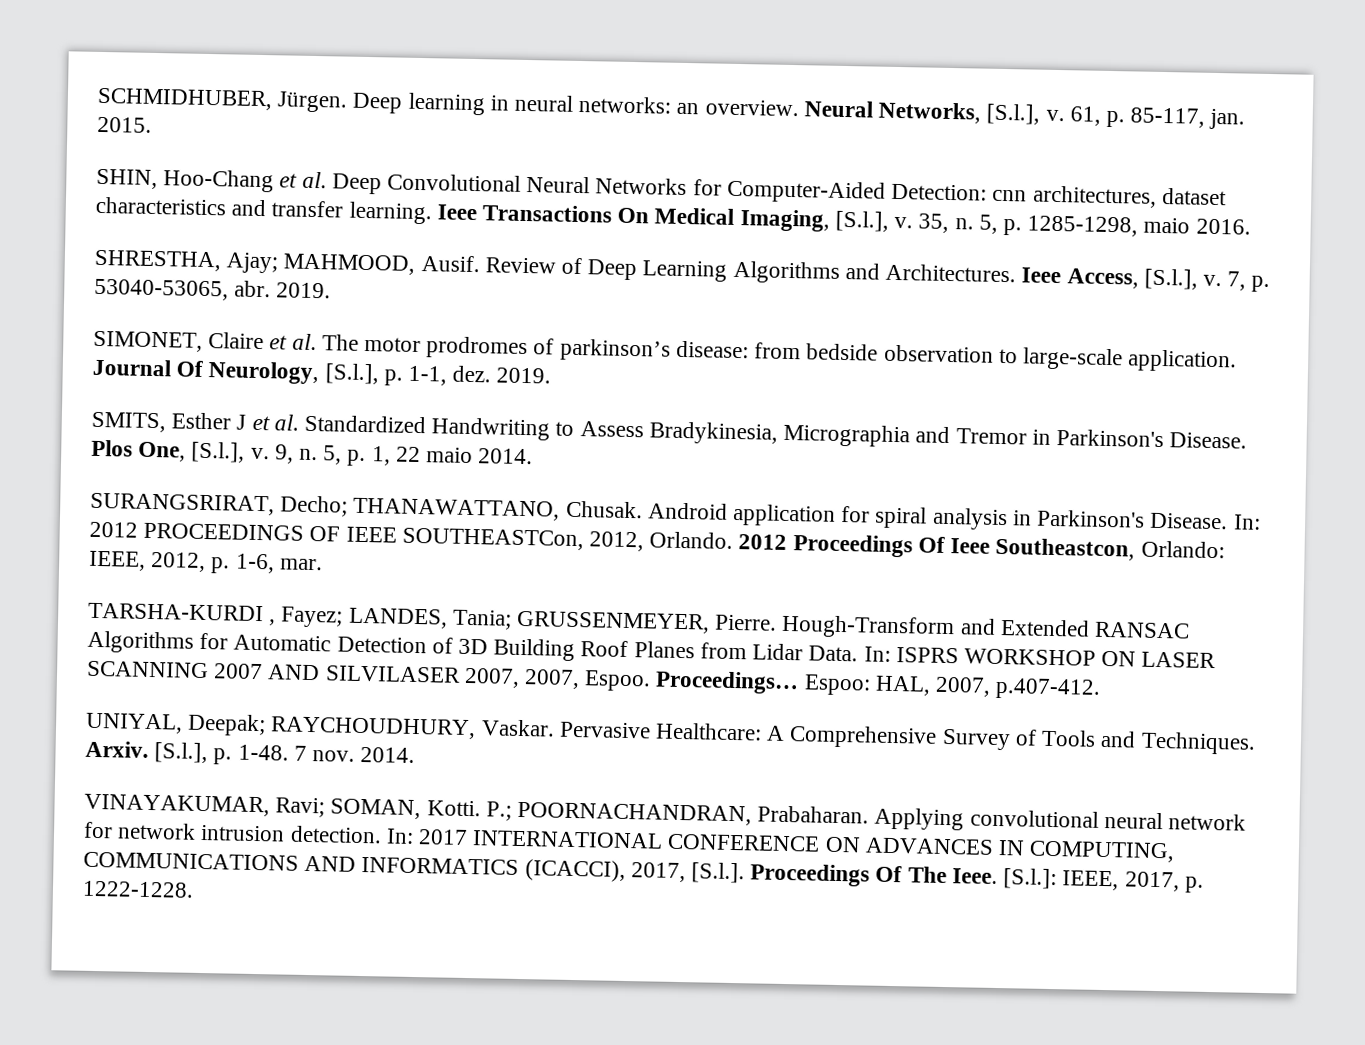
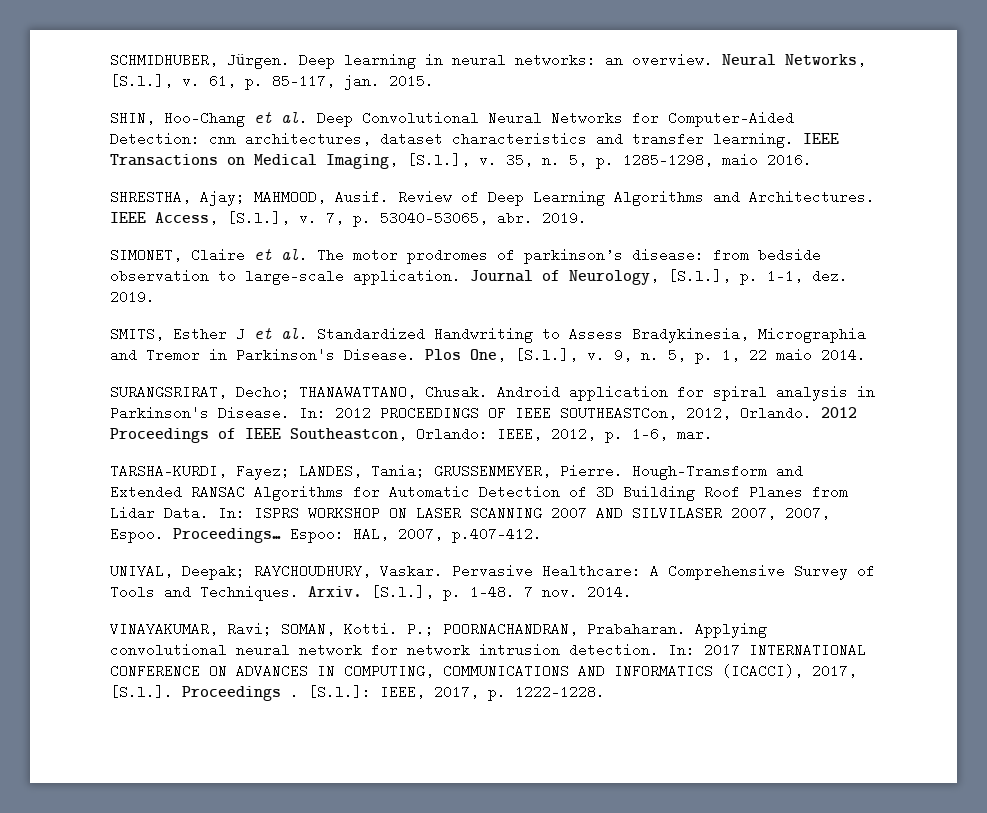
- Ieee Transactions On Medical Imaging, [S.l.], v.
+ IEEE Transactions on Medical Imaging, [S.l.], v.
- Ieee Access, [S.l.], v.
+ IEEE Access, [S.l.], v.
- Journal Of Neurology, [S.l.], p. 1-1, dez.
+ Journal of Neurology, [S.l.], p. 1-1, dez.
- 2012 Proceedings Of Ieee Southeastcon, Orlando: IEEE, 2012, p. 1-6, mar.
+ 2012 Proceedings of IEEE Southeastcon, Orlando: IEEE, 2012, p. 1-6, mar.
- TARSHA-KURDI , Fayez; LANDES, Tania; GRUSSENMEYER, Pierre.
+ TARSHA-KURDI, Fayez; LANDES, Tania; GRUSSENMEYER, Pierre.
- In: 2017 INTERNATIONAL CONFERENCE ON ADVANCES IN COMPUTING, COMMUNICATIONS AND INFORMATICS (ICACCI), 2017, [S.l.]. Proceedings Of The Ieee.
+ In: 2017 INTERNATIONAL CONFERENCE ON ADVANCES IN COMPUTING, COMMUNICATIONS AND INFORMATICS (ICACCI), 2017, [S.l.]. Proceedings .

